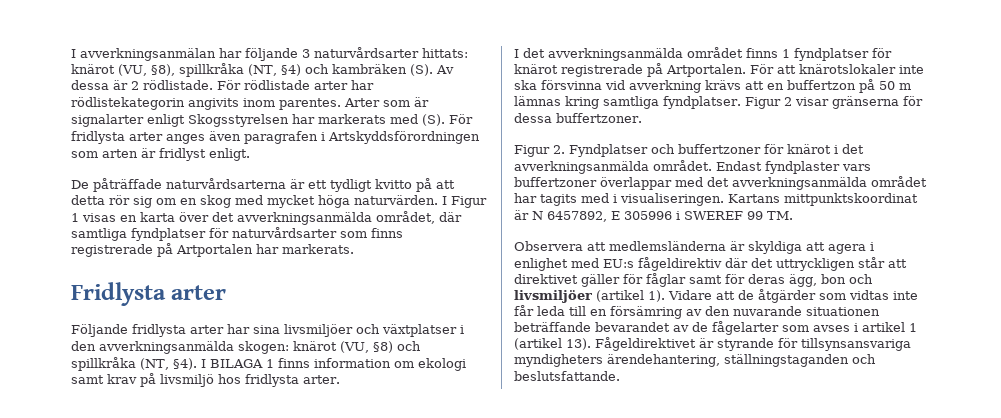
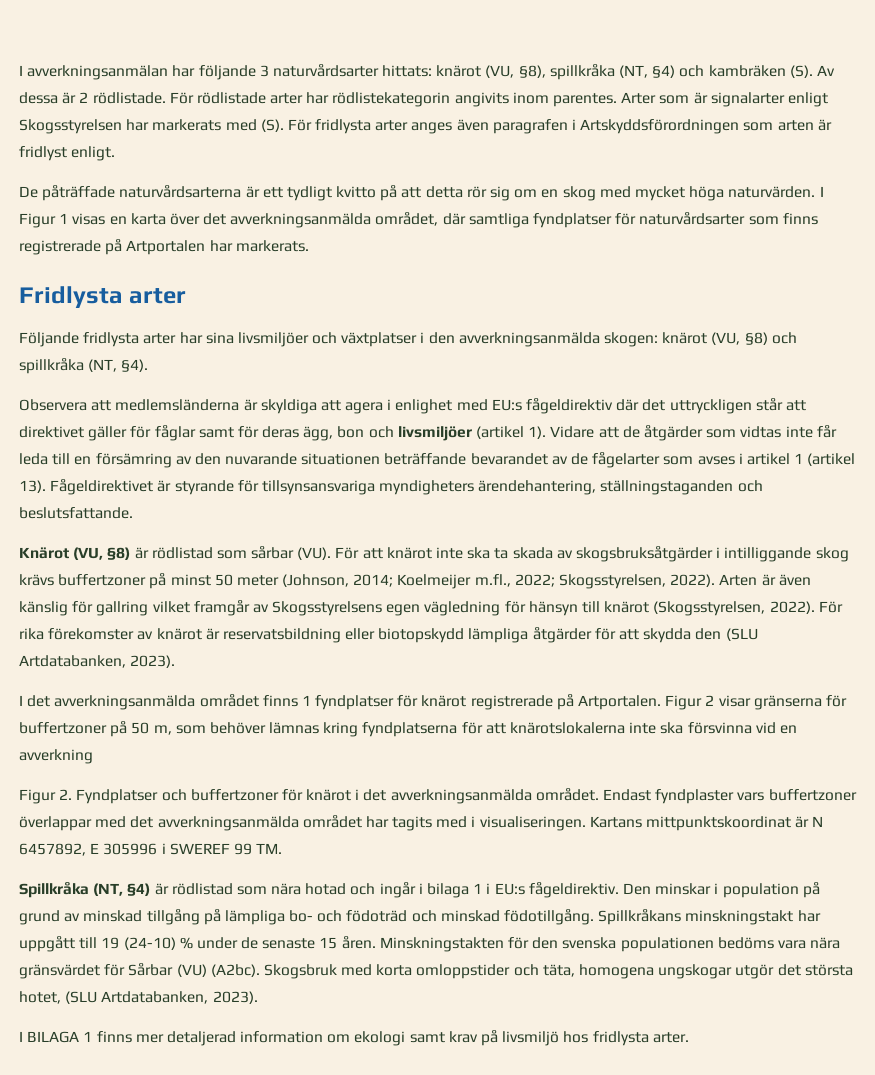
- I BILAGA 1 finns information om ekologi samt krav på livsmiljö hos fridlysta arter.
- I det avverkningsanmälda området finns 1 fyndplatser för knärot registrerade på Artportalen. För att knärotslokaler inte ska försvinna vid avverkning krävs att en buffertzon på 50 m lämnas kring samtliga fyndplatser. Figur 2 visar gränserna för dessa buffertzoner.
- Figur 2. Fyndplatser och buffertzoner för knärot i det avverkningsanmälda området. Endast fyndplaster vars buffertzoner överlappar med det avverkningsanmälda området har tagits med i visualiseringen. Kartans mittpunktskoordinat är N 6457892, E 305996 i SWEREF 99 TM.
+ Knärot (VU, §8) är rödlistad som sårbar (VU). För att knärot inte ska ta skada av skogsbruksåtgärder i intilliggande skog krävs buffertzoner på minst 50 meter (Johnson, 2014; Koelmeijer m.fl., 2022; Skogsstyrelsen, 2022). Arten är även känslig för gallring vilket framgår av Skogsstyrelsens egen vägledning för hänsyn till knärot (Skogsstyrelsen, 2022). För rika förekomster av knärot är reservatsbildning eller biotopskydd lämpliga åtgärder för att skydda den (SLU Artdatabanken, 2023).
+ I det avverkningsanmälda området finns 1 fyndplatser för knärot registrerade på Artportalen. Figur 2 visar gränserna för buffertzoner på 50 m, som behöver lämnas kring fyndplatserna för att knärotslokalerna inte ska försvinna vid en avverkning
+ Figur 2. Fyndplatser och buffertzoner för knärot i det avverkningsanmälda området. Endast fyndplaster vars buffertzoner överlappar med det avverkningsanmälda området har tagits med i visualiseringen. Kartans mittpunktskoordinat är N 6457892, E 305996 i SWEREF 99 TM.
+ Spillkråka (NT, §4) är rödlistad som nära hotad och ingår i bilaga 1 i EU:s fågeldirektiv. Den minskar i population på grund av minskad tillgång på lämpliga bo- och födoträd och minskad födotillgång. Spillkråkans minskningstakt har uppgått till 19 (24-10) % under de senaste 15 åren. Minskningstakten för den svenska populationen bedöms vara nära gränsvärdet för Sårbar (VU) (A2bc). Skogsbruk med korta omloppstider och täta, homogena ungskogar utgör det största hotet, (SLU Artdatabanken, 2023).
+ I BILAGA 1 finns mer detaljerad information om ekologi samt krav på livsmiljö hos fridlysta arter.

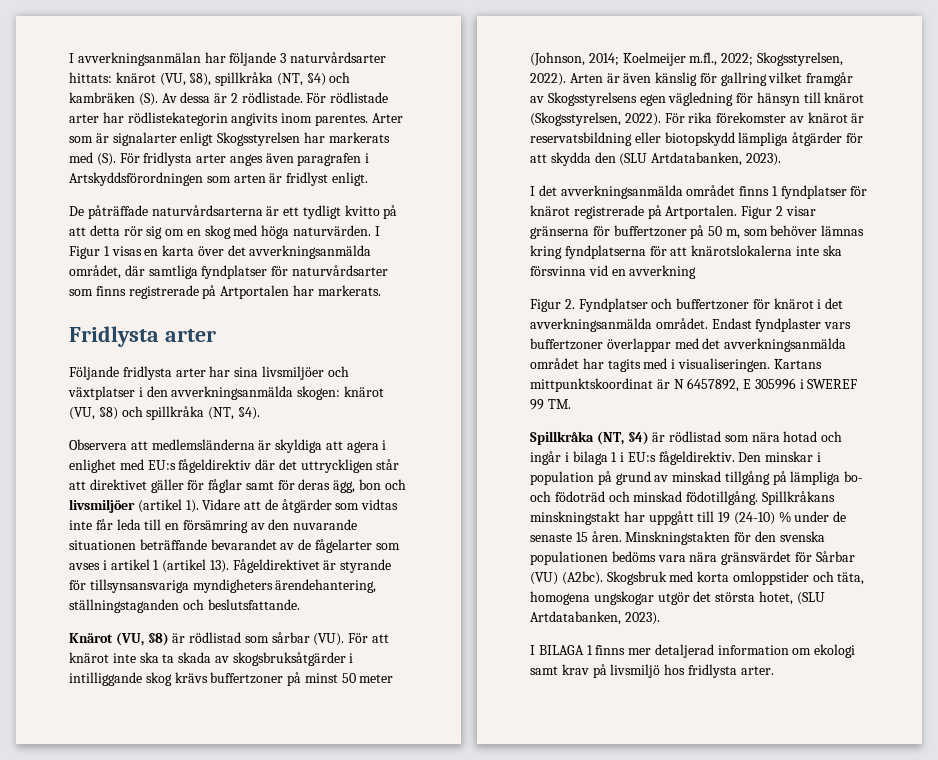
- De påträffade naturvårdsarterna är ett tydligt kvitto på att detta rör sig om en skog med mycket höga naturvärden.
+ De påträffade naturvårdsarterna är ett tydligt kvitto på att detta rör sig om en skog med höga naturvärden.

